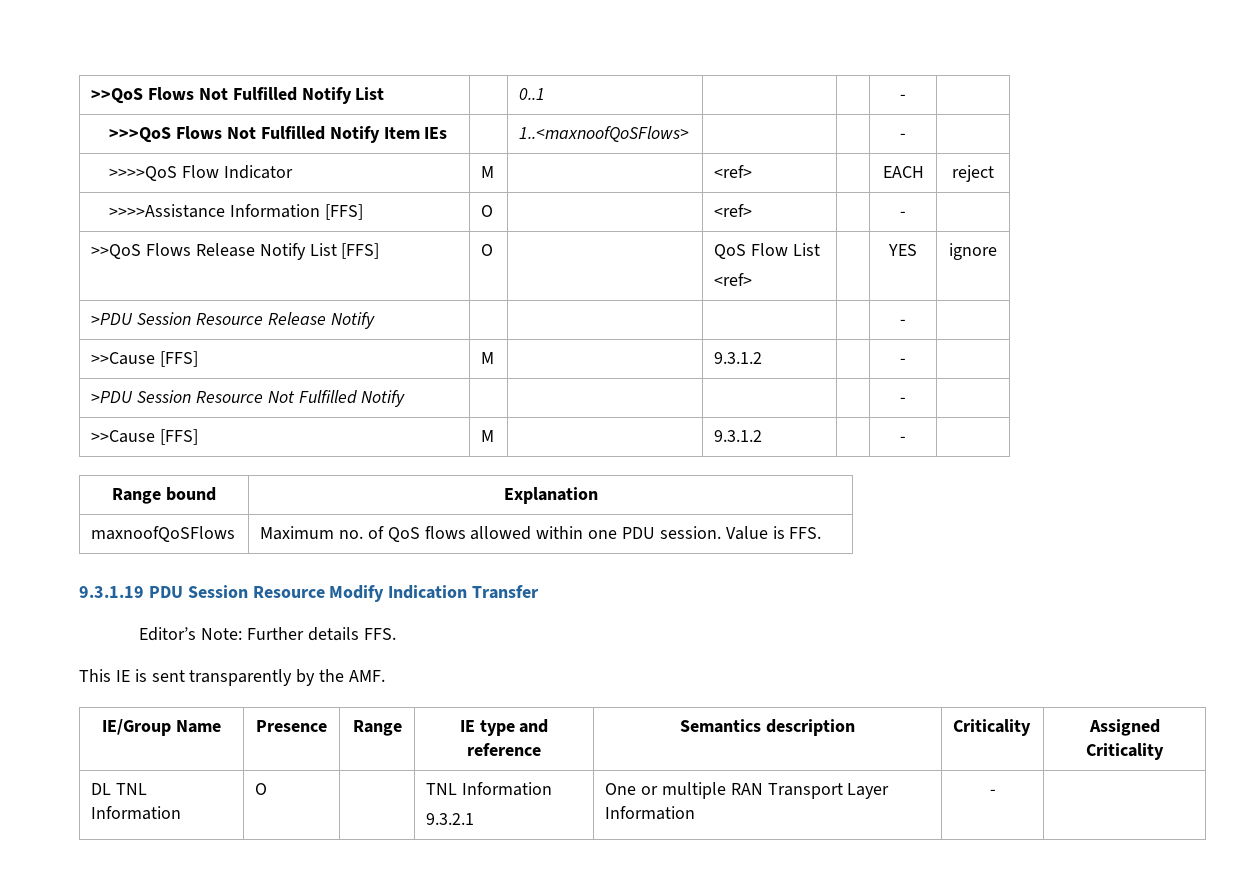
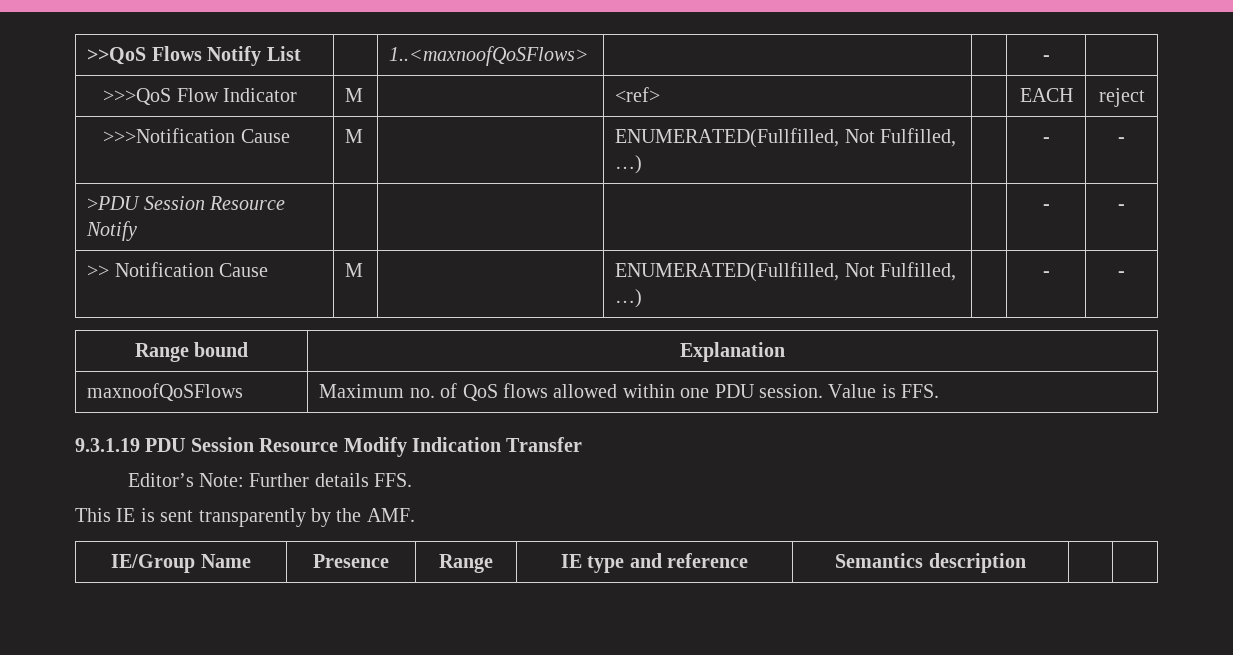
- >>QoS Flows Not Fulfilled Notify List | | 0..1 | | | - |
- >>>QoS Flows Not Fulfilled Notify Item IEs | | 1..<maxnoofQoSFlows> | | | - |
+ >>QoS Flows Notify List | | 1..<maxnoofQoSFlows> | | | - |
- >>>>QoS Flow Indicator | M | | <ref> | | EACH | reject
+ >>>QoS Flow Indicator | M | | <ref> | | EACH | reject
- >>>>Assistance Information [FFS] | O | | <ref> | | - |
- >>QoS Flows Release Notify List [FFS] | O | | QoS Flow List
- <ref> | | YES | ignore
- >PDU Session Resource Release Notify | | | | | - |
- >>Cause [FFS] | M | | 9.3.1.2 | | - |
- >PDU Session Resource Not Fulfilled Notify | | | | | - |
- >>Cause [FFS] | M | | 9.3.1.2 | | - |
+ >>>Notification Cause | M | | ENUMERATED(Fullfilled, Not Fulfilled, …) | | - | -
+ >PDU Session Resource Notify | | | | | - | -
+ >> Notification Cause | M | | ENUMERATED(Fullfilled, Not Fulfilled, …) | | - | -
- IE/Group Name | Presence | Range | IE type and reference | Semantics description | Criticality | Assigned Criticality
- DL TNL Information | O | | TNL Information
- 9.3.2.1 | One or multiple RAN Transport Layer Information | - |
+ IE/Group Name | Presence | Range | IE type and reference | Semantics description | |

